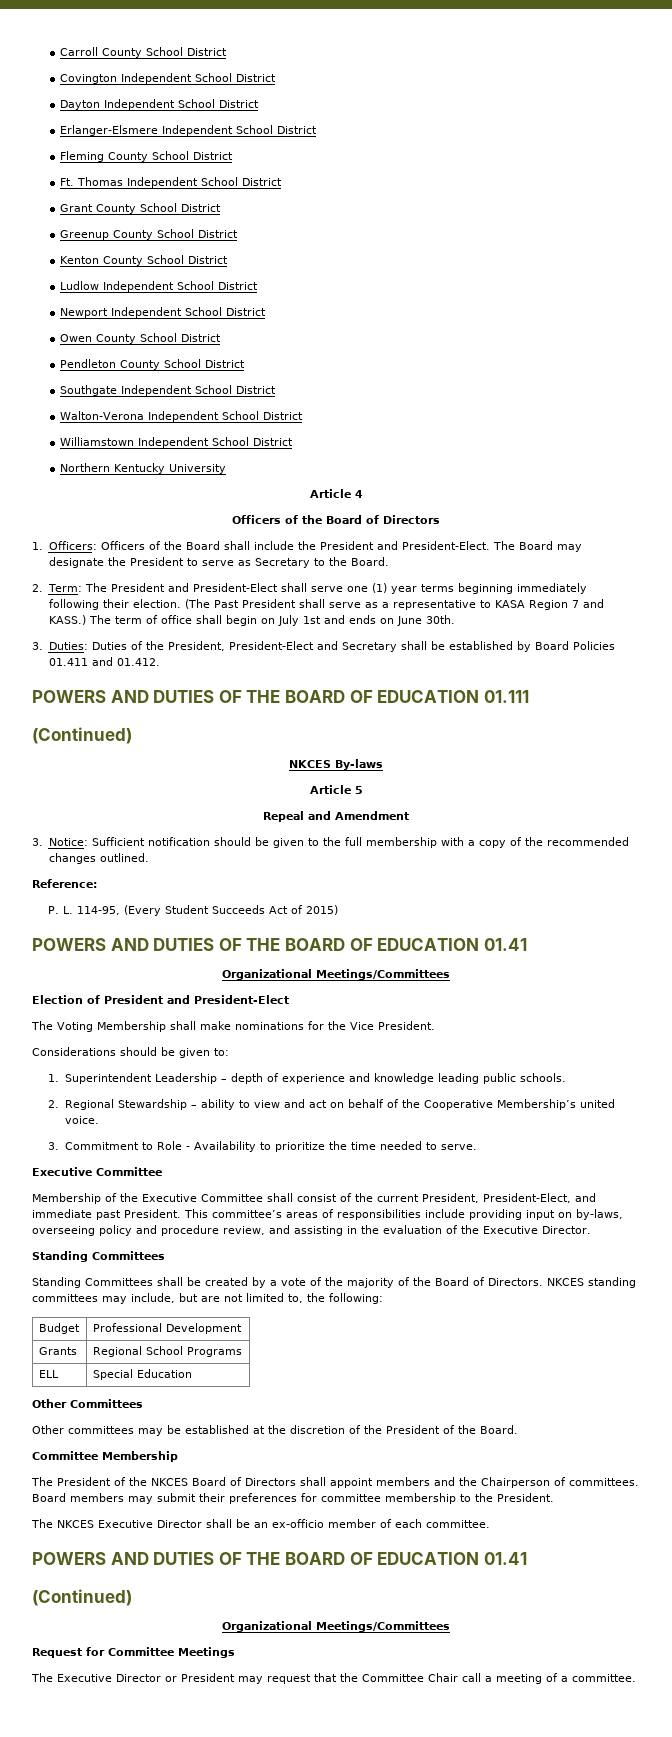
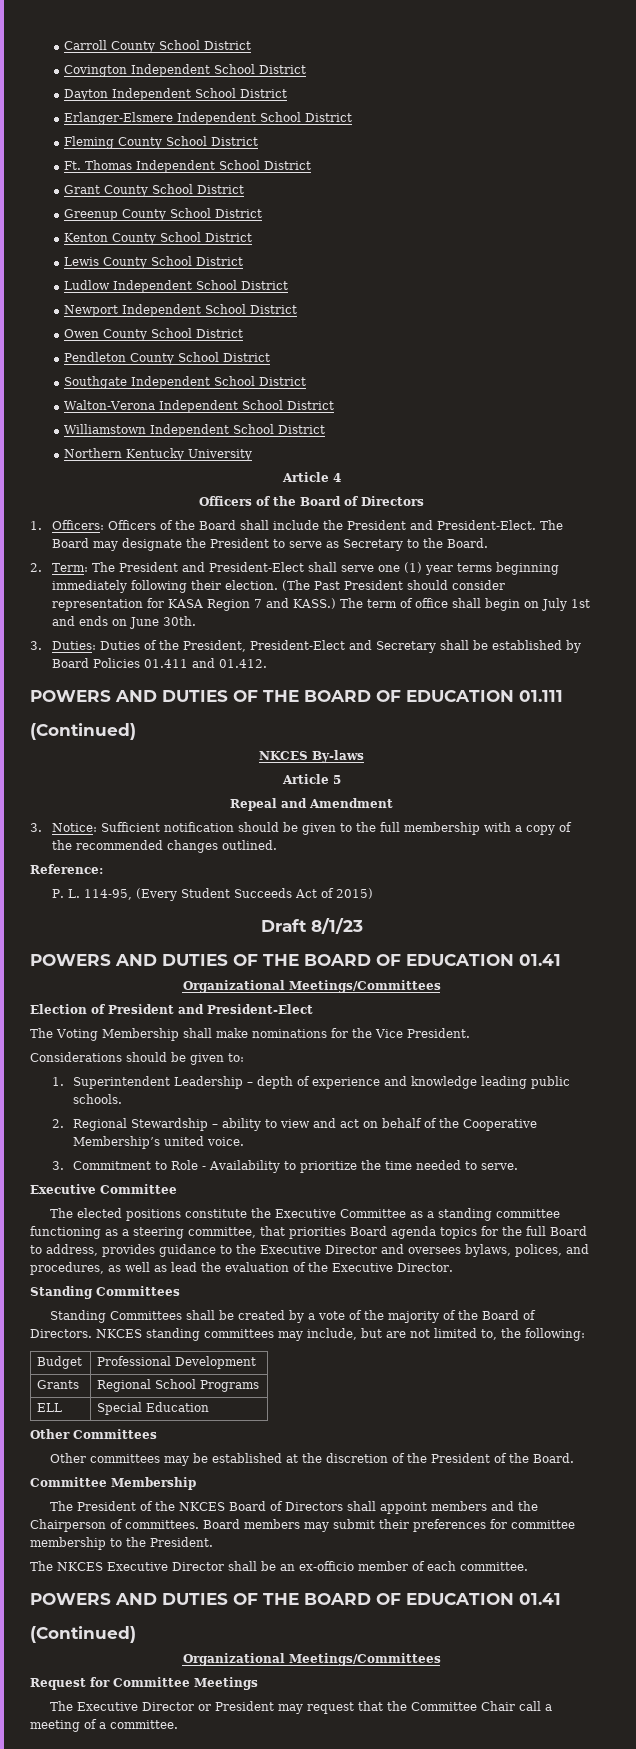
+ Lewis County School District
- (The Past President shall serve as a representative to KASA Region 7 and KASS.)
+ (The Past President should consider representation for KASA Region 7 and KASS.)
+ Draft 8/1/23
- Membership of the Executive Committee shall consist of the current President, President-Elect, and immediate past President. This committee’s areas of responsibilities include providing input on by-laws, overseeing policy and procedure review, and assisting in the evaluation of the Executive Director.
+ The elected positions constitute the Executive Committee as a standing committee functioning as a steering committee, that priorities Board agenda topics for the full Board to address, provides guidance to the Executive Director and oversees bylaws, polices, and procedures, as well as lead the evaluation of the Executive Director.

